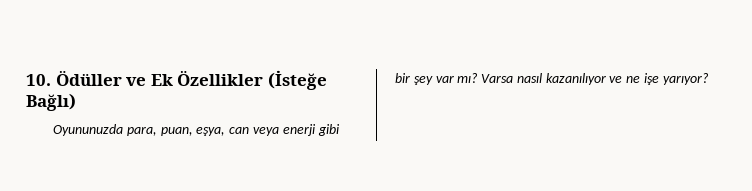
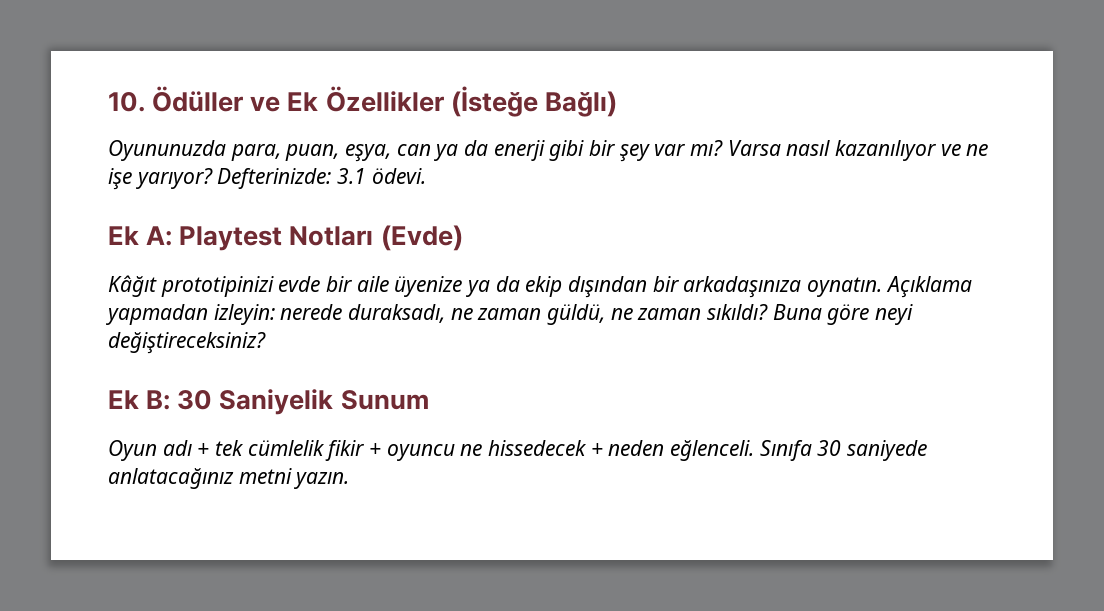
- Oyununuzda para, puan, eşya, can veya enerji gibi bir şey var mı?
+ Oyununuzda para, puan, eşya, can ya da enerji gibi bir şey var mı?
+ Defterinizde: 3.1 ödevi.
+ Ek A: Playtest Notları (Evde)
+ Kâğıt prototipinizi evde bir aile üyenize ya da ekip dışından bir arkadaşınıza oynatın. Açıklama yapmadan izleyin: nerede duraksadı, ne zaman güldü, ne zaman sıkıldı? Buna göre neyi değiştireceksiniz?
+ Ek B: 30 Saniyelik Sunum
+ Oyun adı + tek cümlelik fikir + oyuncu ne hissedecek + neden eğlenceli. Sınıfa 30 saniyede anlatacağınız metni yazın.

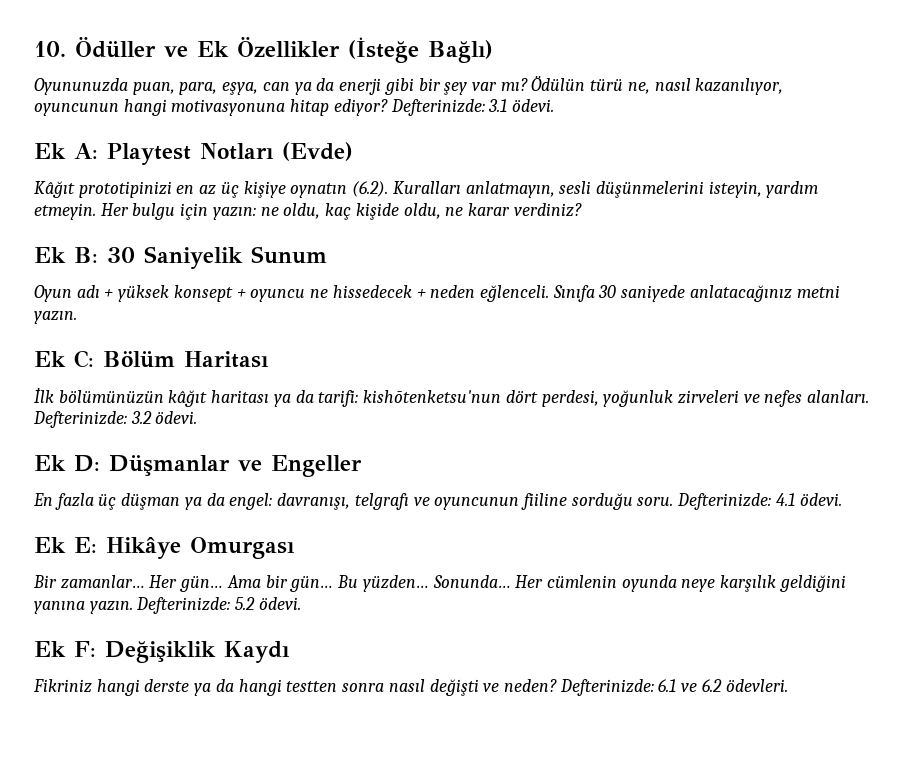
- Oyununuzda para, puan, eşya, can ya da enerji gibi bir şey var mı?
+ Oyununuzda puan, para, eşya, can ya da enerji gibi bir şey var mı?
- Varsa nasıl kazanılıyor ve ne işe yarıyor?
+ Ödülün türü ne, nasıl kazanılıyor, oyuncunun hangi motivasyonuna hitap ediyor?
- Kâğıt prototipinizi evde bir aile üyenize ya da ekip dışından bir arkadaşınıza oynatın. Açıklama yapmadan izleyin: nerede duraksadı, ne zaman güldü, ne zaman sıkıldı? Buna göre neyi değiştireceksiniz?
+ Kâğıt prototipinizi en az üç kişiye oynatın (6.2). Kuralları anlatmayın, sesli düşünmelerini isteyin, yardım etmeyin. Her bulgu için yazın: ne oldu, kaç kişide oldu, ne karar verdiniz?
- Oyun adı + tek cümlelik fikir + oyuncu ne hissedecek + neden eğlenceli.
+ Oyun adı + yüksek konsept + oyuncu ne hissedecek + neden eğlenceli.
+ Ek C: Bölüm Haritası
+ İlk bölümünüzün kâğıt haritası ya da tarifi: kishōtenketsu'nun dört perdesi, yoğunluk zirveleri ve nefes alanları. Defterinizde: 3.2 ödevi.
+ Ek D: Düşmanlar ve Engeller
+ En fazla üç düşman ya da engel: davranışı, telgrafı ve oyuncunun fiiline sorduğu soru. Defterinizde: 4.1 ödevi.
+ Ek E: Hikâye Omurgası
+ Bir zamanlar… Her gün… Ama bir gün… Bu yüzden… Sonunda… Her cümlenin oyunda neye karşılık geldiğini yanına yazın. Defterinizde: 5.2 ödevi.
+ Ek F: Değişiklik Kaydı
+ Fikriniz hangi derste ya da hangi testten sonra nasıl değişti ve neden? Defterinizde: 6.1 ve 6.2 ödevleri.

